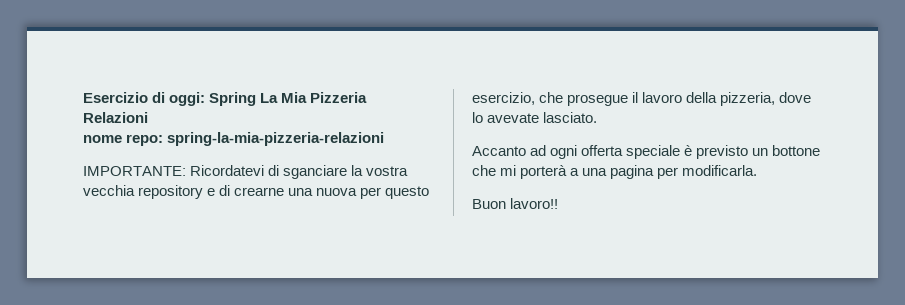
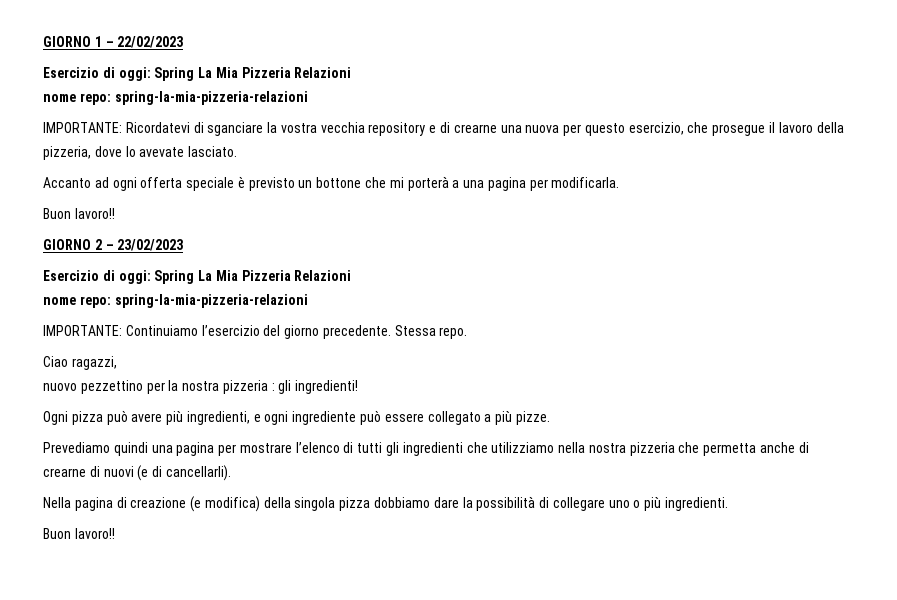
+ GIORNO 1 – 22/02/2023
+ GIORNO 2 – 23/02/2023
+ Esercizio di oggi: Spring La Mia Pizzeria Relazioni
+ nome repo: spring-la-mia-pizzeria-relazioni
+ IMPORTANTE: Continuiamo l’esercizio del giorno precedente. Stessa repo.
+ Ciao ragazzi,
+ nuovo pezzettino per la nostra pizzeria : gli ingredienti!
+ Ogni pizza può avere più ingredienti, e ogni ingrediente può essere collegato a più pizze.
+ Prevediamo quindi una pagina per mostrare l’elenco di tutti gli ingredienti che utilizziamo nella nostra pizzeria che permetta anche di crearne di nuovi (e di cancellarli).
+ Nella pagina di creazione (e modifica) della singola pizza dobbiamo dare la possibilità di collegare uno o più ingredienti.
+ Buon lavoro!!

